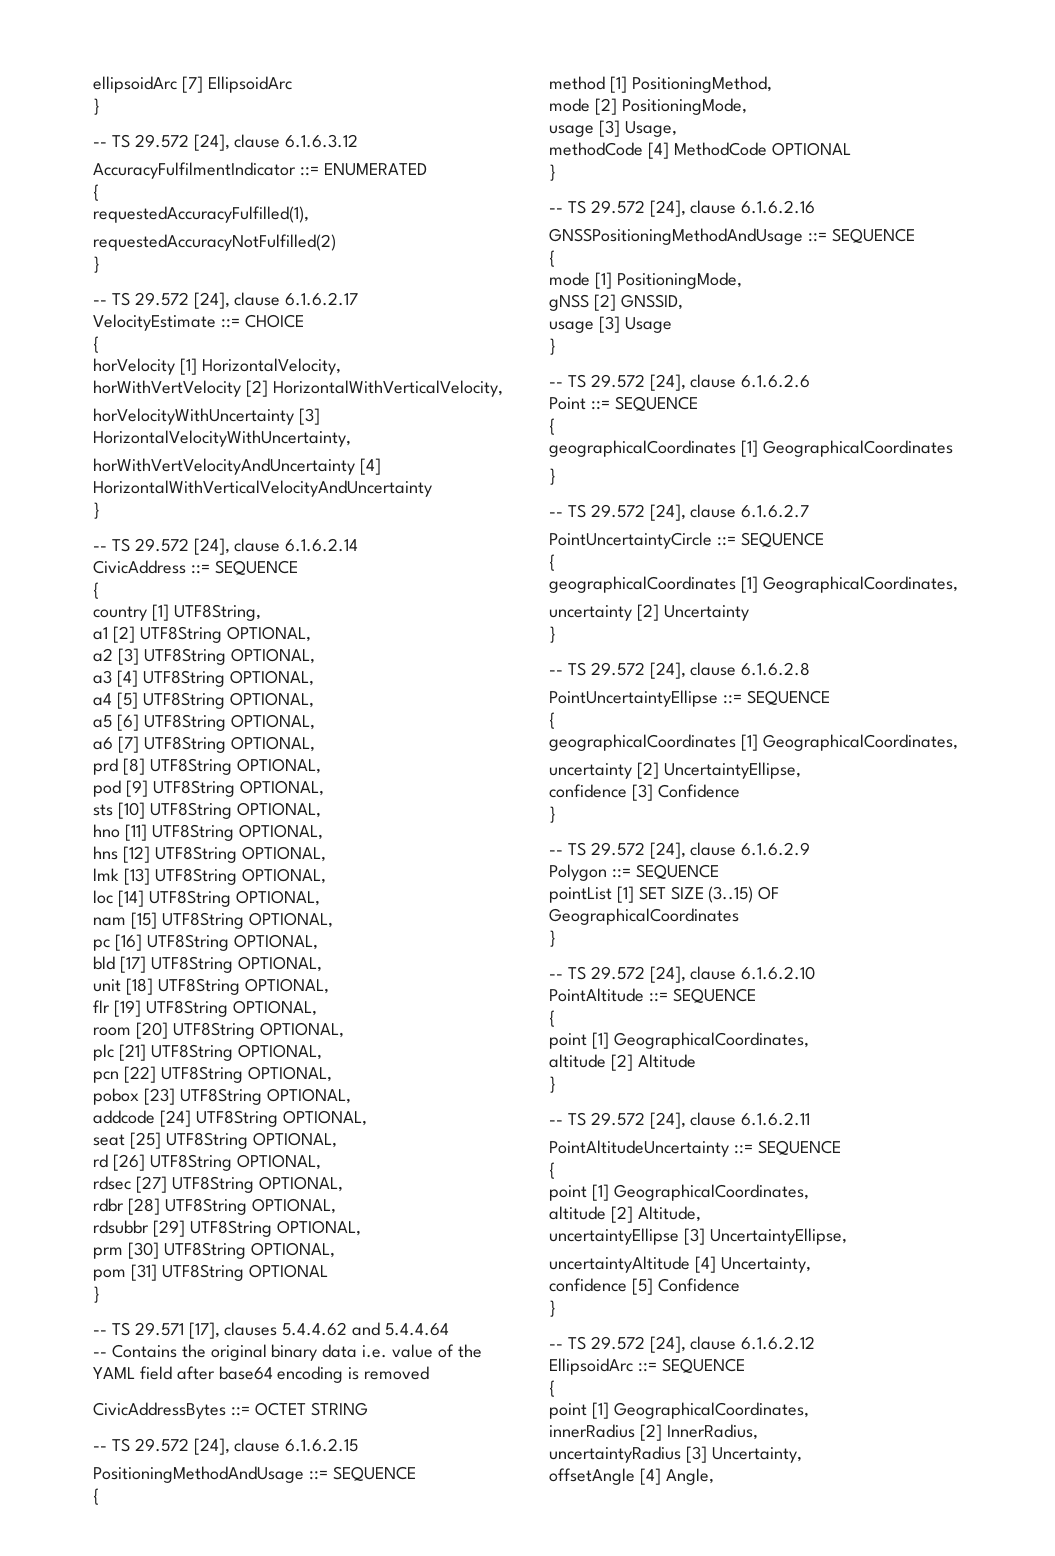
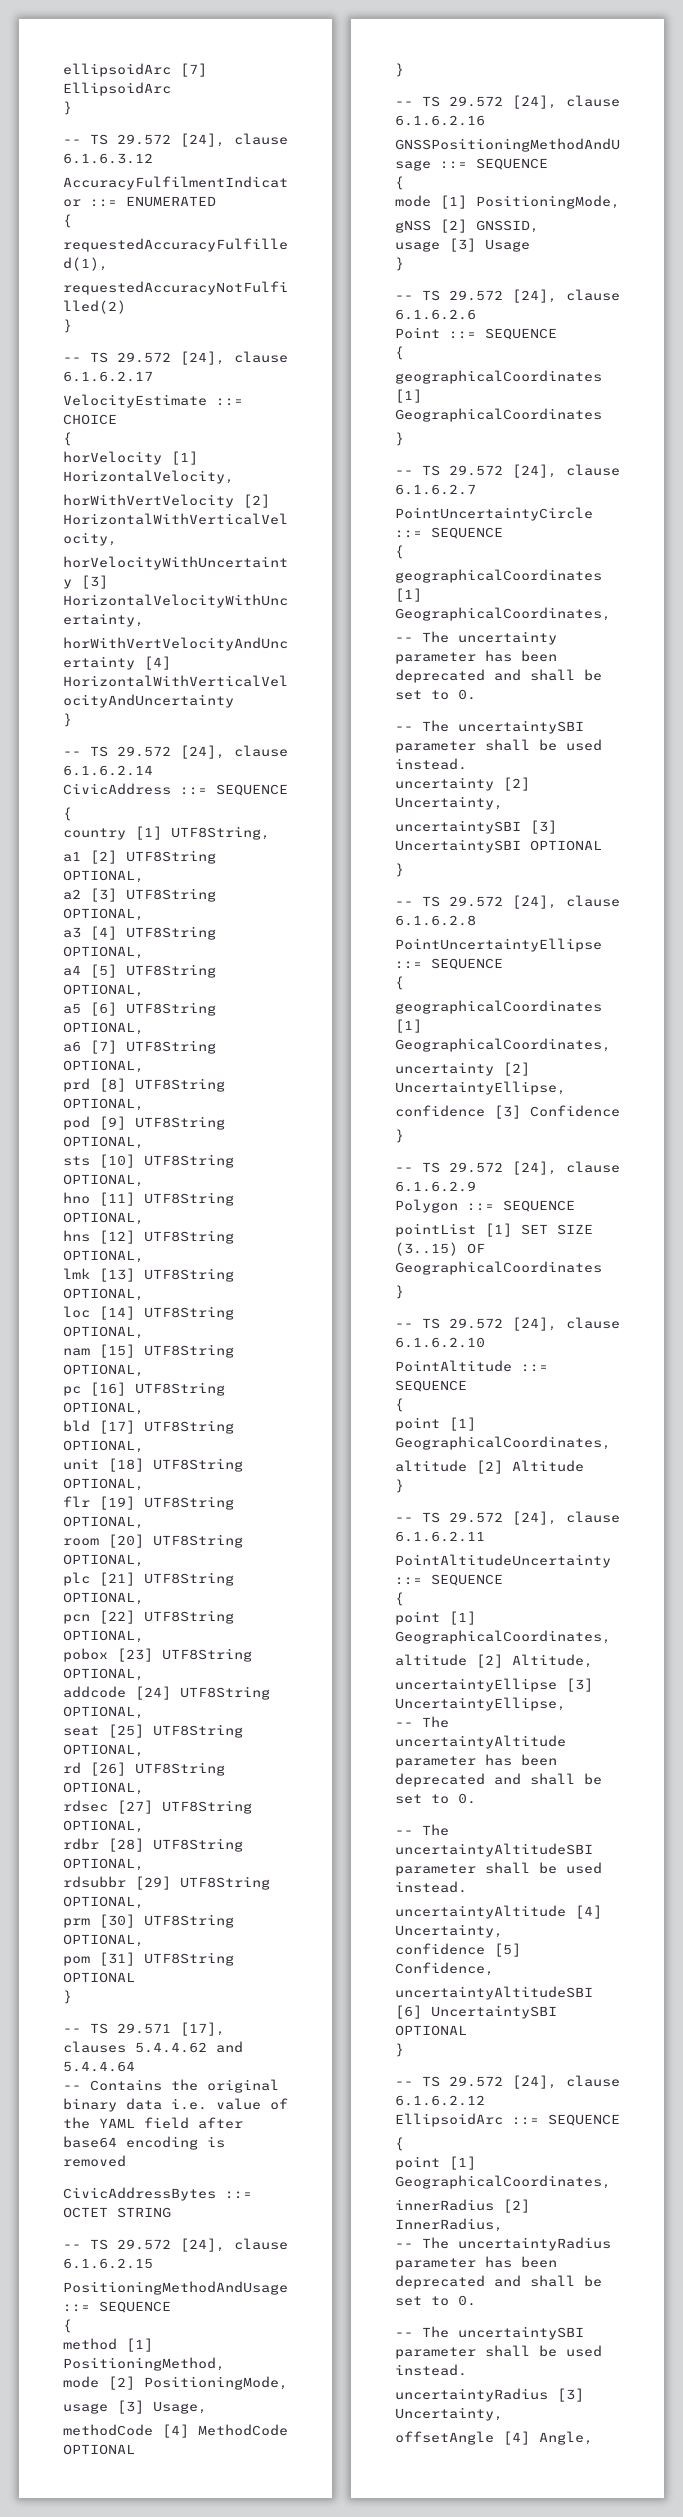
- uncertainty [2] Uncertainty
+ -- The uncertainty parameter has been deprecated and shall be set to 0.
+ -- The uncertaintySBI parameter shall be used instead.
+ uncertainty [2] Uncertainty,
+ uncertaintySBI [3] UncertaintySBI OPTIONAL
+ -- The uncertaintyAltitude parameter has been deprecated and shall be set to 0.
+ -- The uncertaintyAltitudeSBI parameter shall be used instead.
- confidence [5] Confidence
+ confidence [5] Confidence,
+ uncertaintyAltitudeSBI [6] UncertaintySBI OPTIONAL
+ -- The uncertaintyRadius parameter has been deprecated and shall be set to 0.
+ -- The uncertaintySBI parameter shall be used instead.

